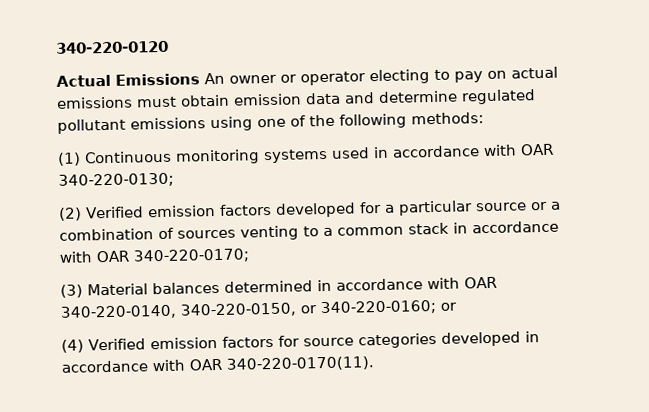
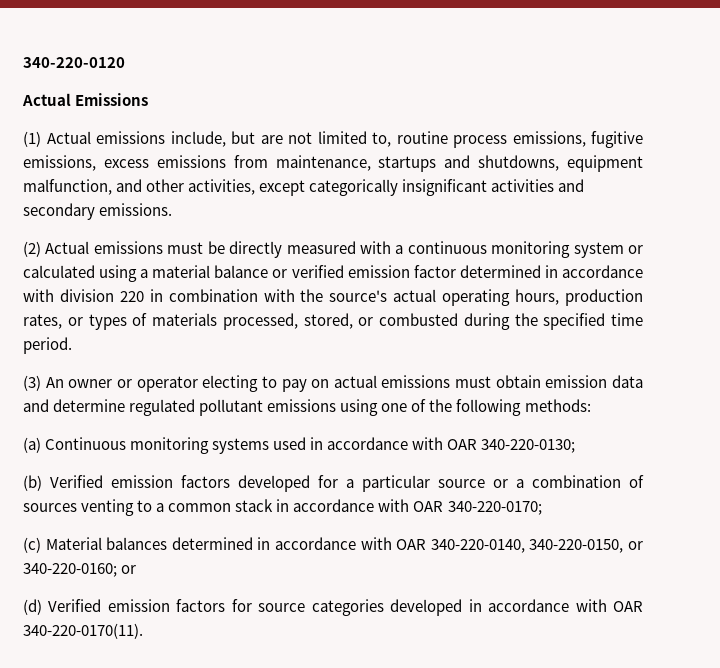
- Actual Emissions An owner or operator electing to pay on actual emissions must obtain emission data and determine regulated pollutant emissions using one of the following methods:
+ Actual Emissions
+ (1) Actual emissions include, but are not limited to, routine process emissions, fugitive emissions, excess emissions from maintenance, startups and shutdowns, equipment malfunction, and other activities, except categorically insignificant activities and secondary emissions.
+ (2) Actual emissions must be directly measured with a continuous monitoring system or calculated using a material balance or verified emission factor determined in accordance with division 220 in combination with the source's actual operating hours, production rates, or types of materials processed, stored, or combusted during the specified time period.
+ (3) An owner or operator electing to pay on actual emissions must obtain emission data and determine regulated pollutant emissions using one of the following methods:
- (1) Continuous monitoring systems used in accordance with OAR 340-220-0130;
+ (a) Continuous monitoring systems used in accordance with OAR 340-220-0130;
- (2) Verified emission factors developed for a particular source or a combination of sources venting to a common stack in accordance with OAR 340-220-0170;
+ (b) Verified emission factors developed for a particular source or a combination of sources venting to a common stack in accordance with OAR 340-220-0170;
- (3) Material balances determined in accordance with OAR 340-220-0140, 340-220-0150, or 340-220-0160; or
+ (c) Material balances determined in accordance with OAR 340-220-0140, 340-220-0150, or 340-220-0160; or
- (4) Verified emission factors for source categories developed in accordance with OAR 340-220-0170(11).
+ (d) Verified emission factors for source categories developed in accordance with OAR 340-220-0170(11).

